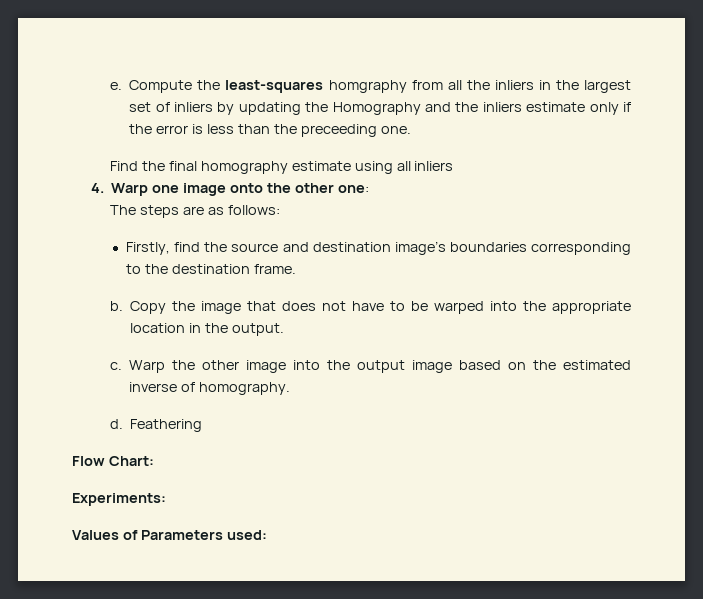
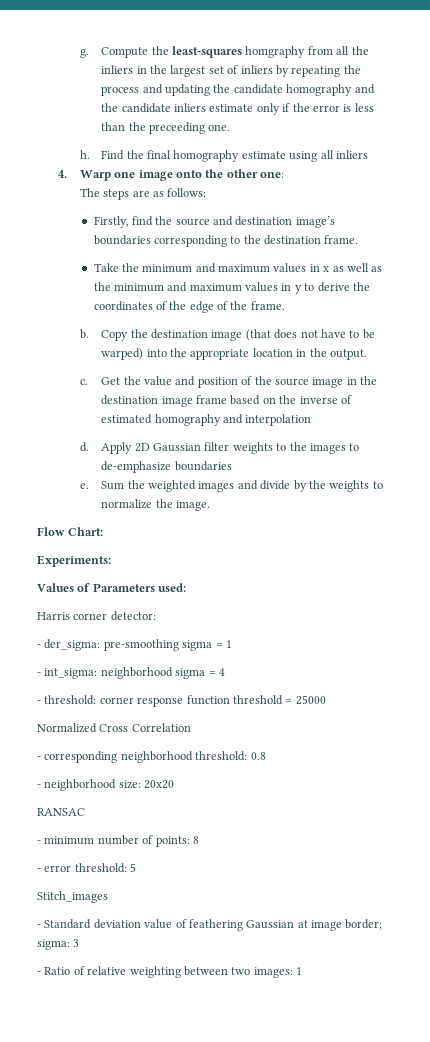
- e.
+ g.
- Compute the least-squares homgraphy from all the inliers in the largest set of inliers by updating the Homography and the inliers estimate only if the error is less than the preceeding one.
+ Compute the least-squares homgraphy from all the inliers in the largest set of inliers by repeating the process and updating the candidate homography and the candidate inliers estimate only if the error is less than the preceeding one.
+ h.
+ Take the minimum and maximum values in x as well as the minimum and maximum values in y to derive the coordinates of the edge of the frame.
- Copy the image that does not have to be warped into the appropriate location in the output.
+ Copy the destination image (that does not have to be warped) into the appropriate location in the output.
- Warp the other image into the output image based on the estimated inverse of homography.
- d. Feathering
+ Get the value and position of the source image in the destination image frame based on the inverse of estimated homography and interpolation
+ d. Apply 2D Gaussian filter weights to the images to de-emphasize boundaries
+ e. Sum the weighted images and divide by the weights to normalize the image.
+ Harris corner detector:
+ - der_sigma: pre-smoothing sigma = 1
+ - int_sigma: neighborhood sigma = 4
+ - threshold: corner response function threshold = 25000
+ Normalized Cross Correlation
+ - corresponding neighborhood threshold: 0.8
+ - neighborhood size: 20x20
+ RANSAC
+ - minimum number of points: 8
+ - error threshold: 5
+ Stitch_images
+ - Standard deviation value of feathering Gaussian at image border; sigma: 3
+ - Ratio of relative weighting between two images: 1

